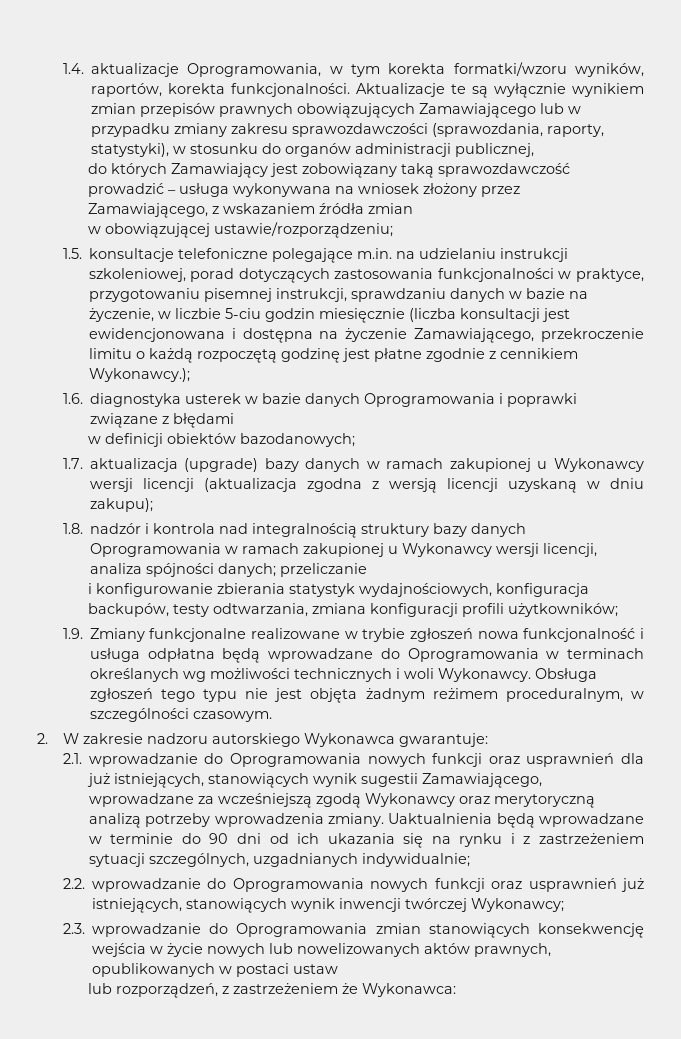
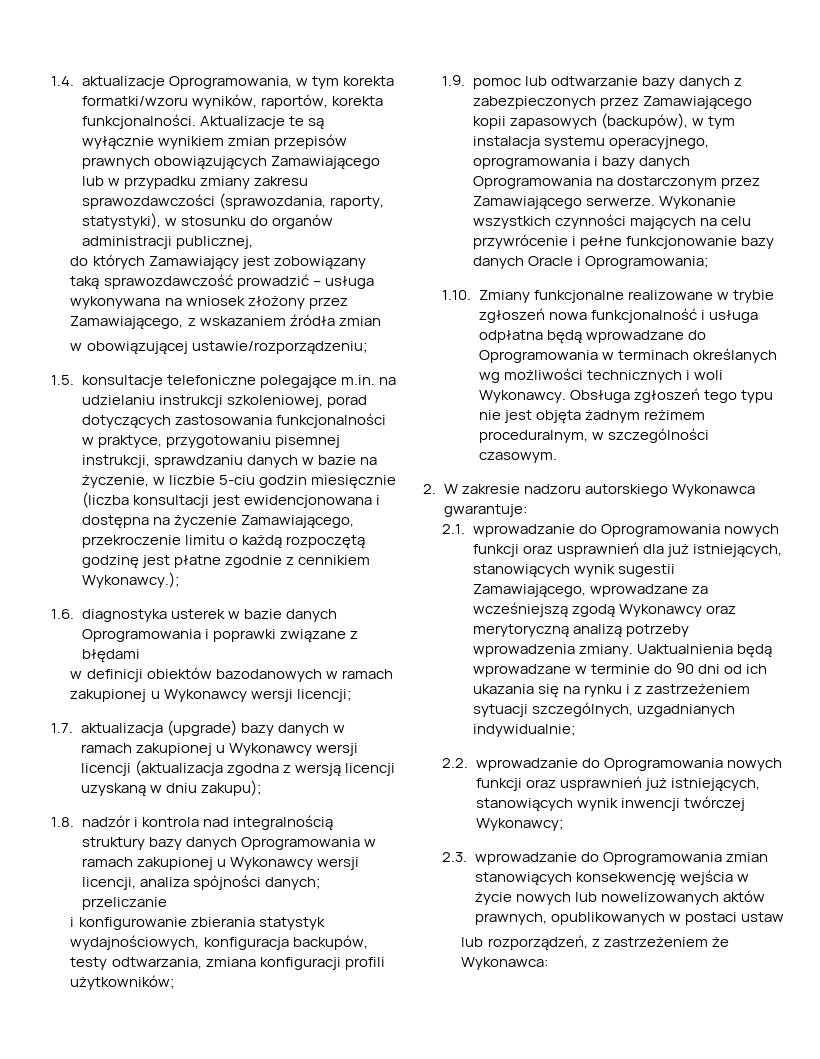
- w definicji obiektów bazodanowych;
+ w definicji obiektów bazodanowych w ramach zakupionej u Wykonawcy wersji licencji;
- 1.9. Zmiany funkcjonalne realizowane w trybie zgłoszeń nowa funkcjonalność i usługa odpłatna będą wprowadzane do Oprogramowania w terminach określanych wg możliwości technicznych i woli Wykonawcy.
+ 1.9. pomoc lub odtwarzanie bazy danych z zabezpieczonych przez Zamawiającego kopii zapasowych (backupów), w tym instalacja systemu operacyjnego, oprogramowania i bazy danych Oprogramowania na dostarczonym przez Zamawiającego serwerze. Wykonanie wszystkich czynności mających na celu przywrócenie i pełne funkcjonowanie bazy danych Oracle i Oprogramowania;
+ 1.10. Zmiany funkcjonalne realizowane w trybie zgłoszeń nowa funkcjonalność i usługa odpłatna będą wprowadzane do Oprogramowania w terminach określanych wg możliwości technicznych i woli Wykonawcy.

